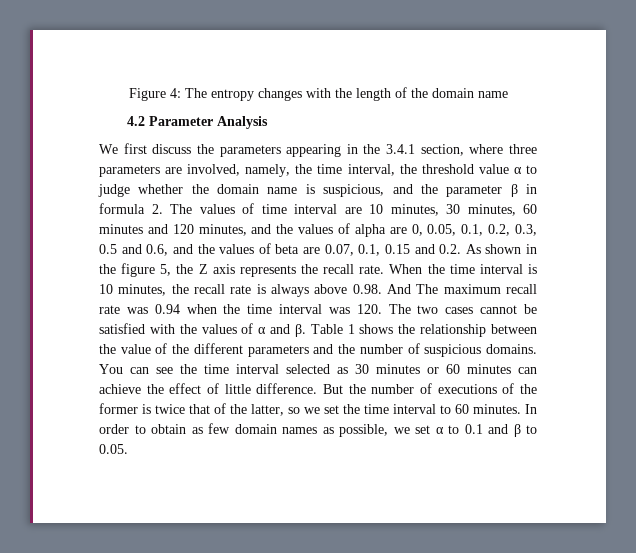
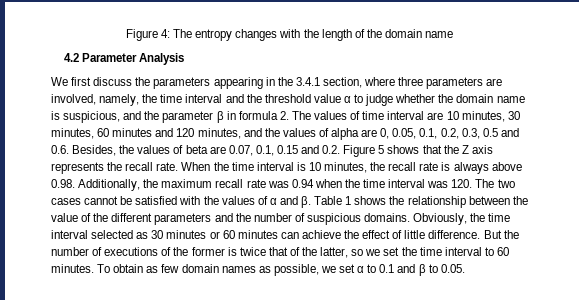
- We first discuss the parameters appearing in the 3.4.1 section, where three parameters are involved, namely, the time interval, the threshold value α to judge whether the domain name is suspicious, and the parameter β in formula 2. The values of time interval are 10 minutes, 30 minutes, 60 minutes and 120 minutes, and the values of alpha are 0, 0.05, 0.1, 0.2, 0.3, 0.5 and 0.6, and the values of beta are 0.07, 0.1, 0.15 and 0.2. As shown in the figure 5, the Z axis represents the recall rate.
+ We first discuss the parameters appearing in the 3.4.1 section, where three parameters are involved, namely, the time interval and the threshold value α to judge whether the domain name is suspicious, and the parameter β in formula 2. The values of time interval are 10 minutes, 30 minutes, 60 minutes and 120 minutes, and the values of alpha are 0, 0.05, 0.1, 0.2, 0.3, 0.5 and 0.6. Besides, the values of beta are 0.07, 0.1, 0.15 and 0.2. Figure 5 shows that the Z axis represents the recall rate.
- When the time interval is 10 minutes, the recall rate is always above 0.98. And The maximum recall rate was 0.94 when the time interval was 120. The two cases cannot be satisfied with the values of α and β.
+ When the time interval is 10 minutes, the recall rate is always above 0.98. Additionally, the maximum recall rate was 0.94 when the time interval was 120. The two cases cannot be satisfied with the values of α and β.
- You can see the time interval selected as 30 minutes or 60 minutes can achieve the effect of little difference.
+ Obviously, the time interval selected as 30 minutes or 60 minutes can achieve the effect of little difference.
- In order to obtain as few domain names as possible, we set α to 0.1 and β to 0.05.
+ To obtain as few domain names as possible, we set α to 0.1 and β to 0.05.

